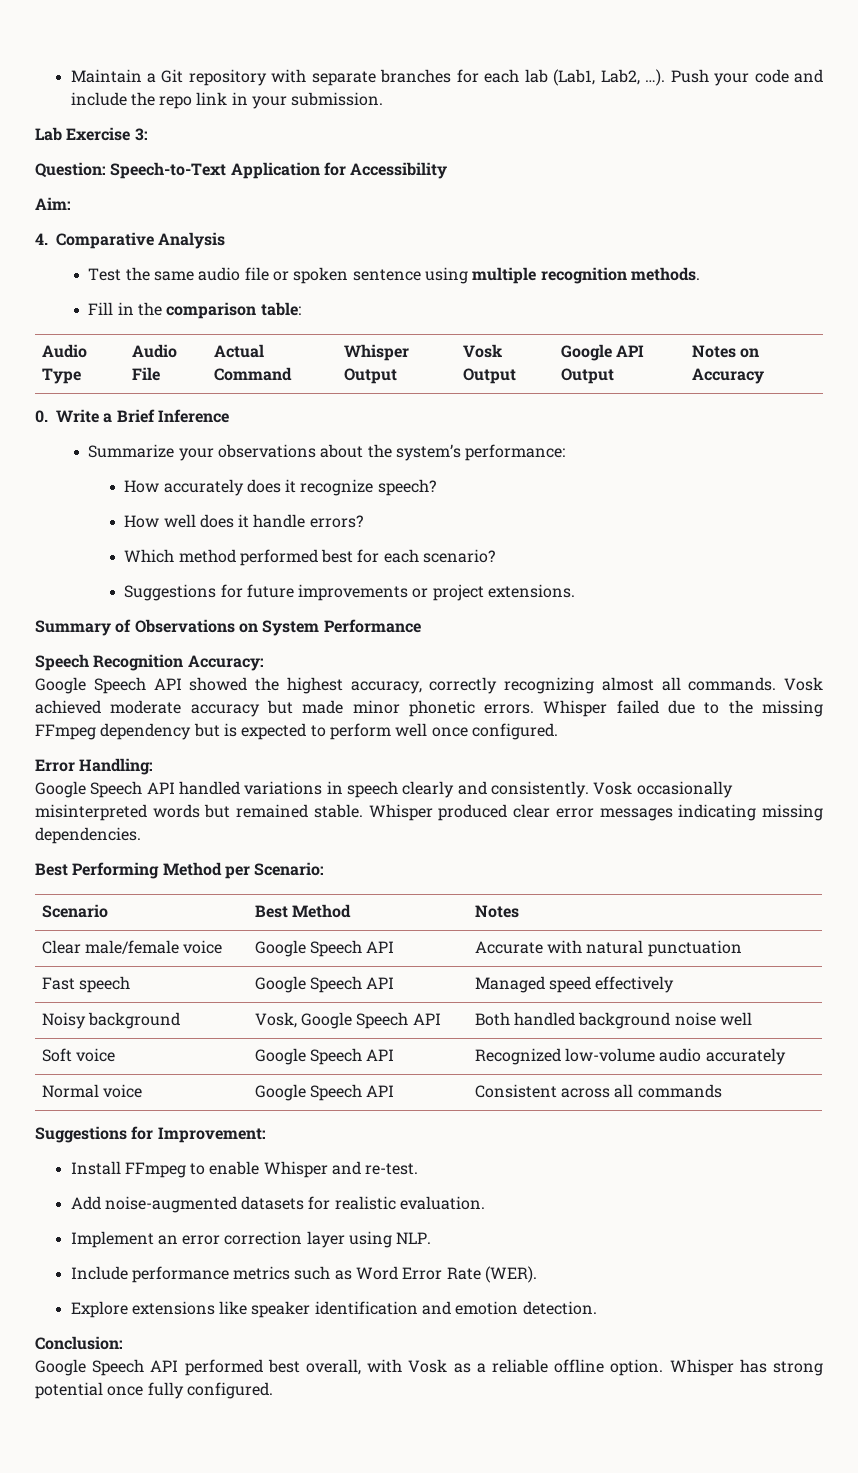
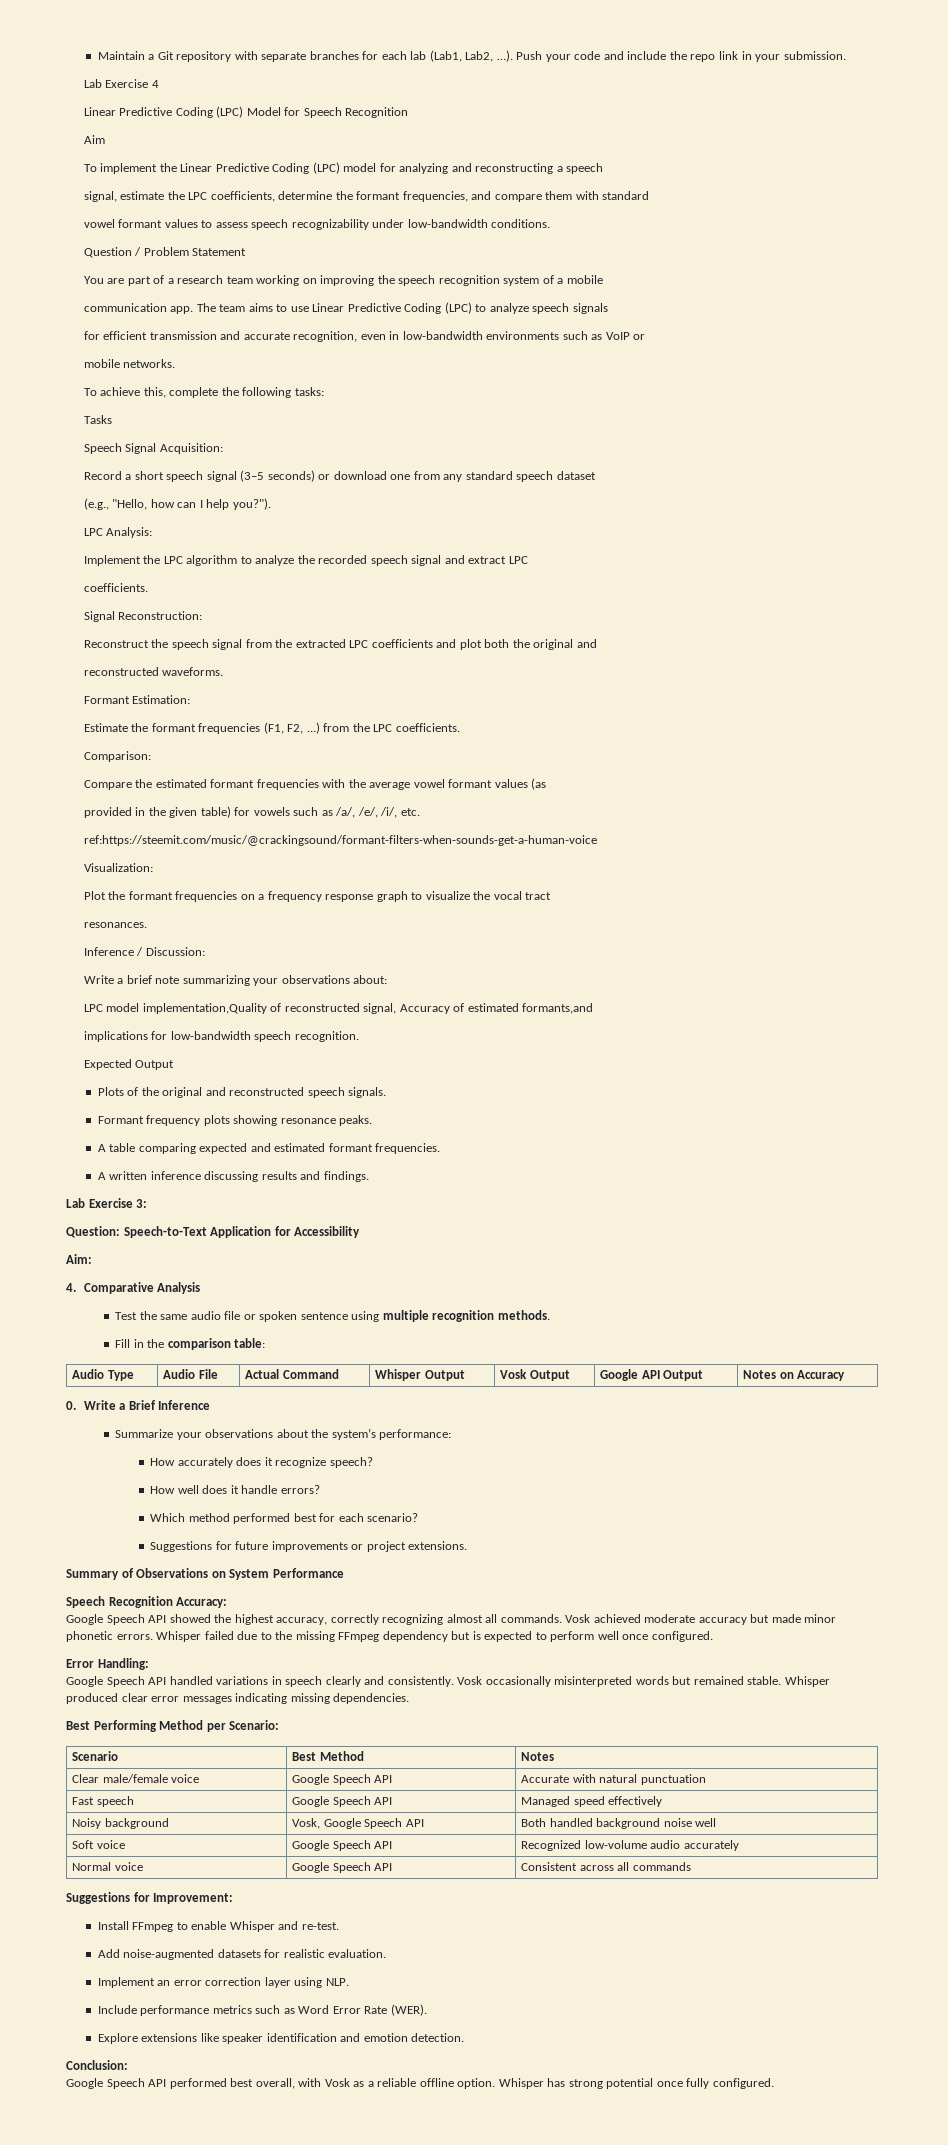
+ Lab Exercise 4
+ Linear Predictive Coding (LPC) Model for Speech Recognition
+ Aim
+ To implement the Linear Predictive Coding (LPC) model for analyzing and reconstructing a speech
+ signal, estimate the LPC coefficients, determine the formant frequencies, and compare them with standard
+ vowel formant values to assess speech recognizability under low-bandwidth conditions.
+ Question / Problem Statement
+ You are part of a research team working on improving the speech recognition system of a mobile
+ communication app. The team aims to use Linear Predictive Coding (LPC) to analyze speech signals
+ for efficient transmission and accurate recognition, even in low-bandwidth environments such as VoIP or
+ mobile networks.
+ To achieve this, complete the following tasks:
+ Tasks
+ Speech Signal Acquisition:
+ Record a short speech signal (3–5 seconds) or download one from any standard speech dataset
+ (e.g., "Hello, how can I help you?").
+ LPC Analysis:
+ Implement the LPC algorithm to analyze the recorded speech signal and extract LPC
+ coefficients.
+ Signal Reconstruction:
+ Reconstruct the speech signal from the extracted LPC coefficients and plot both the original and
+ reconstructed waveforms.
+ Formant Estimation:
+ Estimate the formant frequencies (F1, F2, ...) from the LPC coefficients.
+ Comparison:
+ Compare the estimated formant frequencies with the average vowel formant values (as
+ provided in the given table) for vowels such as /a/, /e/, /i/, etc.
+ ref:https://steemit.com/music/@crackingsound/formant-filters-when-sounds-get-a-human-voice
+ Visualization:
+ Plot the formant frequencies on a frequency response graph to visualize the vocal tract
+ resonances.
+ Inference / Discussion:
+ Write a brief note summarizing your observations about:
+ LPC model implementation,Quality of reconstructed signal, Accuracy of estimated formants,and
+ implications for low-bandwidth speech recognition.
+ Expected Output
+ Plots of the original and reconstructed speech signals.
+ Formant frequency plots showing resonance peaks.
+ A table comparing expected and estimated formant frequencies.
+ A written inference discussing results and findings.

